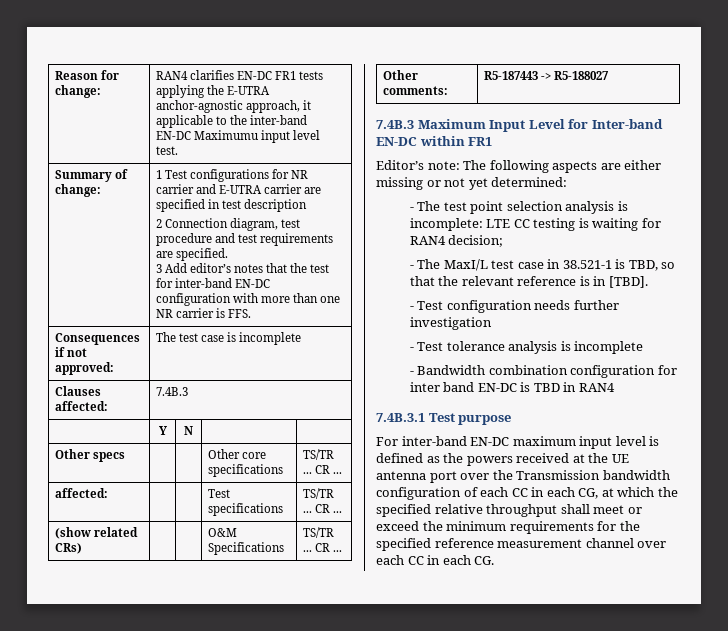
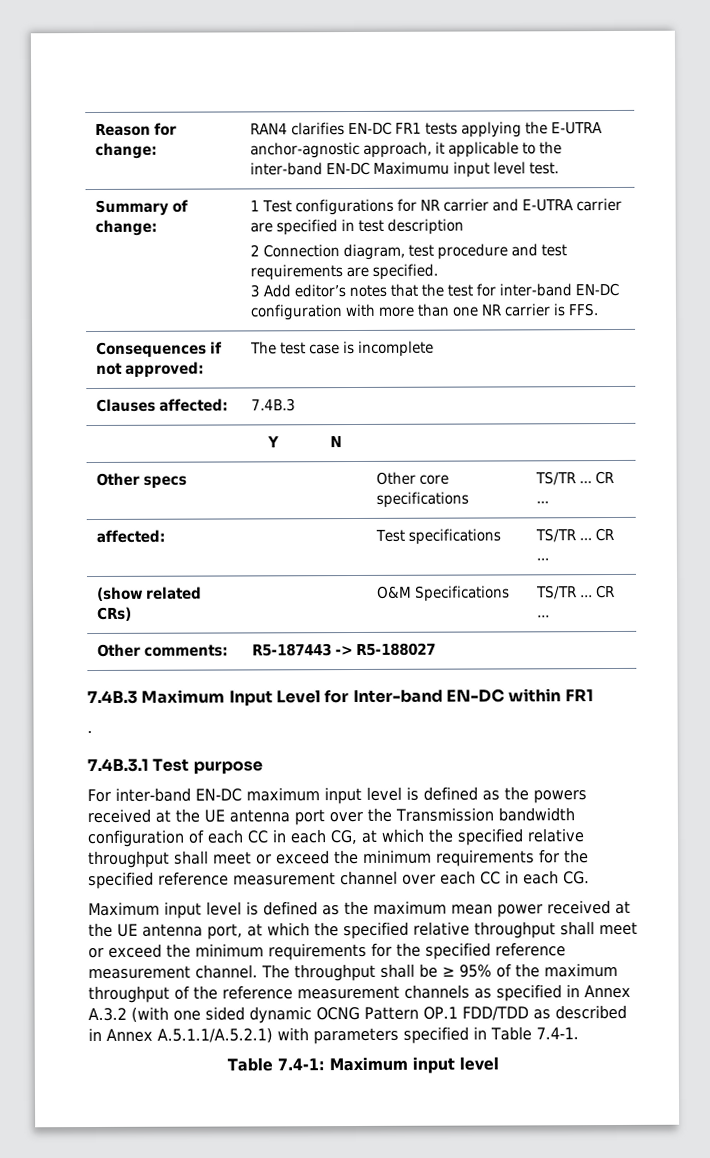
- Editor’s note: The following aspects are either missing or not yet determined:
- - The test point selection analysis is incomplete: LTE CC testing is waiting for RAN4 decision;
- - The MaxI/L test case in 38.521-1 is TBD, so that the relevant reference is in [TBD].
- - Test configuration needs further investigation
- - Test tolerance analysis is incomplete
- - Bandwidth combination configuration for inter band EN-DC is TBD in RAN4
+ .
+ Maximum input level is defined as the maximum mean power received at the UE antenna port, at which the specified relative throughput shall meet or exceed the minimum requirements for the specified reference measurement channel. The throughput shall be ≥ 95% of the maximum throughput of the reference measurement channels as specified in Annex A.3.2 (with one sided dynamic OCNG Pattern OP.1 FDD/TDD as described in Annex A.5.1.1/A.5.2.1) with parameters specified in Table 7.4-1.
+ Table 7.4-1: Maximum input level

